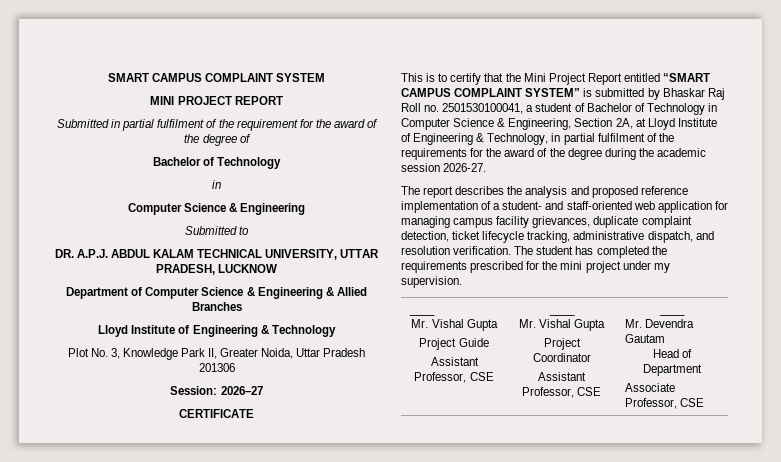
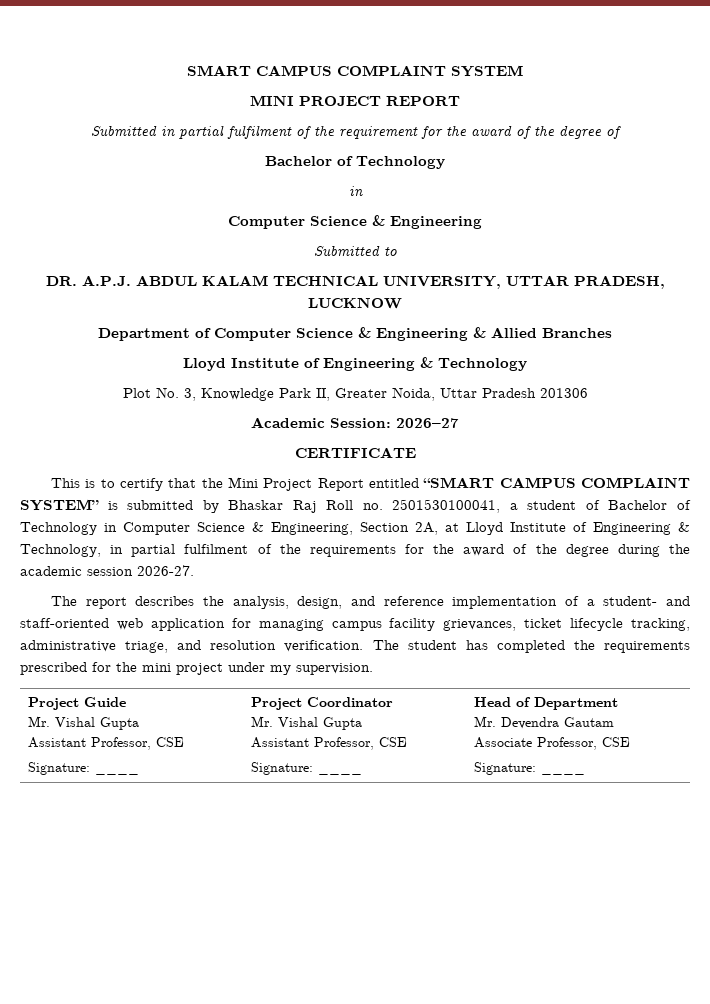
- Session: 2026–27
+ Academic Session: 2026–27
- The report describes the analysis and proposed reference implementation of a student- and staff-oriented web application for managing campus facility grievances, duplicate complaint detection, ticket lifecycle tracking, administrative dispatch, and resolution verification.
+ The report describes the analysis, design, and reference implementation of a student- and staff-oriented web application for managing campus facility grievances, ticket lifecycle tracking, administrative triage, and resolution verification.
  The student has completed the requirements prescribed for the mini project under my supervision.
- ____
+ Project Guide
  Mr. Vishal Gupta
- Project Guide
- Assistant Professor, CSE | ____
+ Assistant Professor, CSE
+ Signature: ____ | Project Coordinator
  Mr. Vishal Gupta
- Project Coordinator
- Assistant Professor, CSE | ____
+ Assistant Professor, CSE
+ Signature: ____ | Head of Department
  Mr. Devendra Gautam
- Head of Department
  Associate Professor, CSE
+ Signature: ____

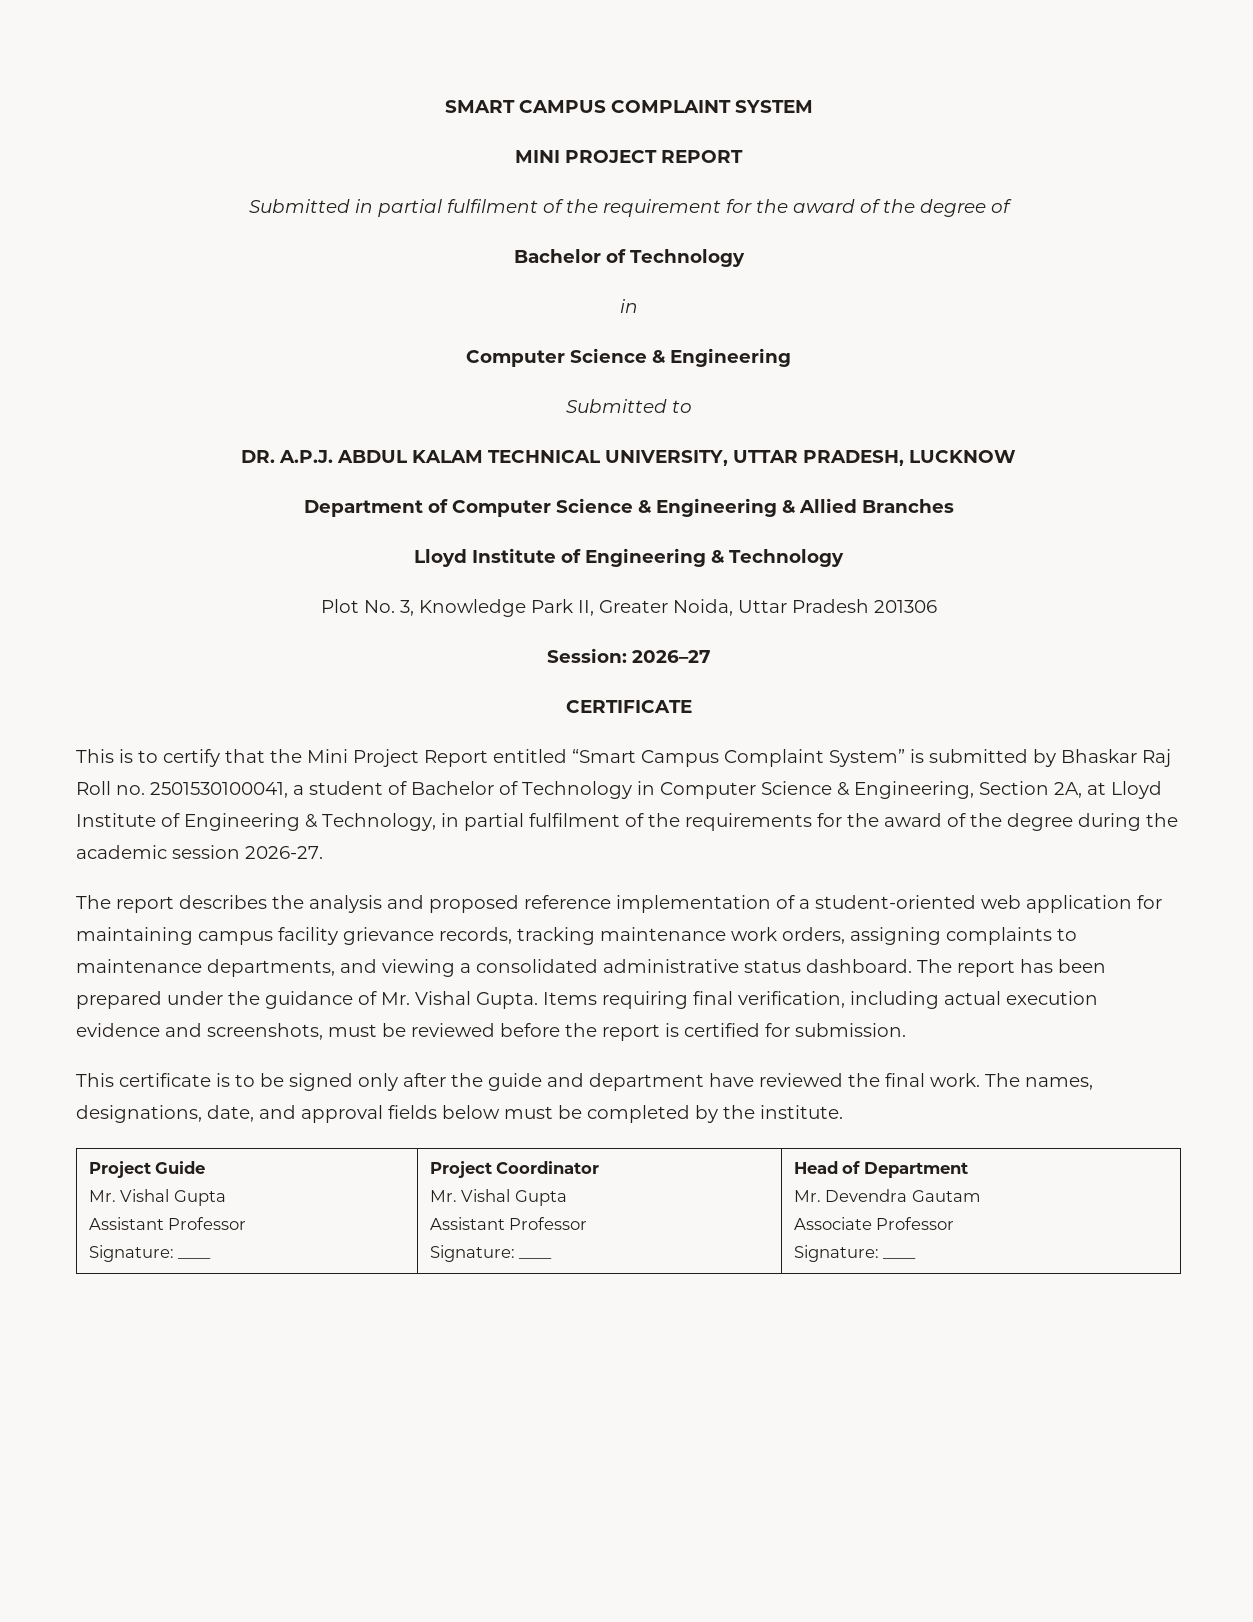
- Academic Session: 2026–27
+ Session: 2026–27
- This is to certify that the Mini Project Report entitled “SMART CAMPUS COMPLAINT SYSTEM” is submitted by Bhaskar Raj Roll no. 2501530100041, a student of Bachelor of Technology in Computer Science & Engineering, Section 2A, at Lloyd Institute of Engineering & Technology, in partial fulfilment of the requirements for the award of the degree during the academic session 2026-27.
+ This is to certify that the Mini Project Report entitled “Smart Campus Complaint System” is submitted by Bhaskar Raj Roll no. 2501530100041, a student of Bachelor of Technology in Computer Science & Engineering, Section 2A, at Lloyd Institute of Engineering & Technology, in partial fulfilment of the requirements for the award of the degree during the academic session 2026-27.
- The report describes the analysis, design, and reference implementation of a student- and staff-oriented web application for managing campus facility grievances, ticket lifecycle tracking, administrative triage, and resolution verification. The student has completed the requirements prescribed for the mini project under my supervision.
+ The report describes the analysis and proposed reference implementation of a student-oriented web application for maintaining campus facility grievance records, tracking maintenance work orders, assigning complaints to maintenance departments, and viewing a consolidated administrative status dashboard. The report has been prepared under the guidance of Mr. Vishal Gupta. Items requiring final verification, including actual execution evidence and screenshots, must be reviewed before the report is certified for submission.
+ This certificate is to be signed only after the guide and department have reviewed the final work. The names, designations, date, and approval fields below must be completed by the institute.
  Project Guide
  Mr. Vishal Gupta
- Assistant Professor, CSE
+ Assistant Professor
  Signature: ____ | Project Coordinator
  Mr. Vishal Gupta
- Assistant Professor, CSE
+ Assistant Professor
  Signature: ____ | Head of Department
  Mr. Devendra Gautam
- Associate Professor, CSE
+ Associate Professor

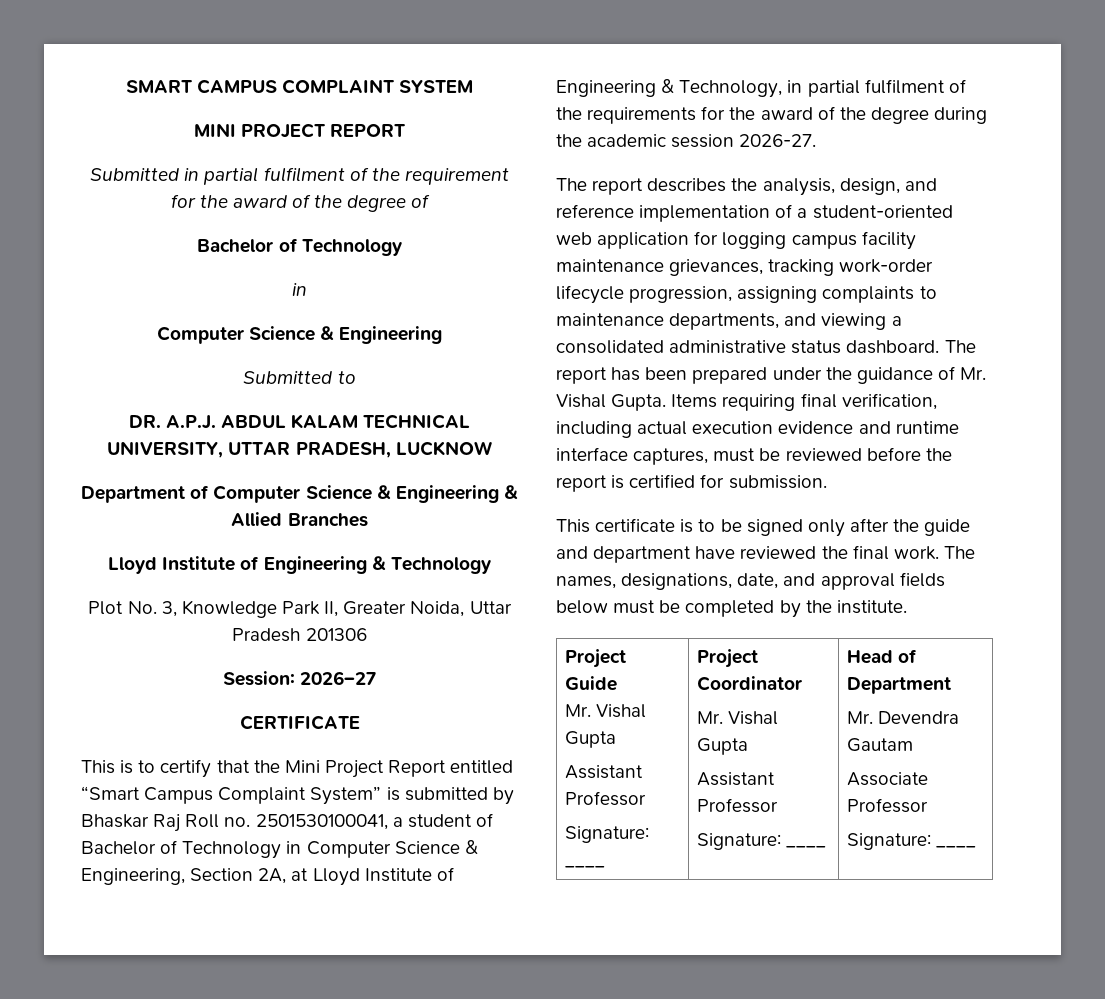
- The report describes the analysis and proposed reference implementation of a student-oriented web application for maintaining campus facility grievance records, tracking maintenance work orders, assigning complaints to maintenance departments, and viewing a consolidated administrative status dashboard.
+ The report describes the analysis, design, and reference implementation of a student-oriented web application for logging campus facility maintenance grievances, tracking work-order lifecycle progression, assigning complaints to maintenance departments, and viewing a consolidated administrative status dashboard.
- Items requiring final verification, including actual execution evidence and screenshots, must be reviewed before the report is certified for submission.
+ Items requiring final verification, including actual execution evidence and runtime interface captures, must be reviewed before the report is certified for submission.

